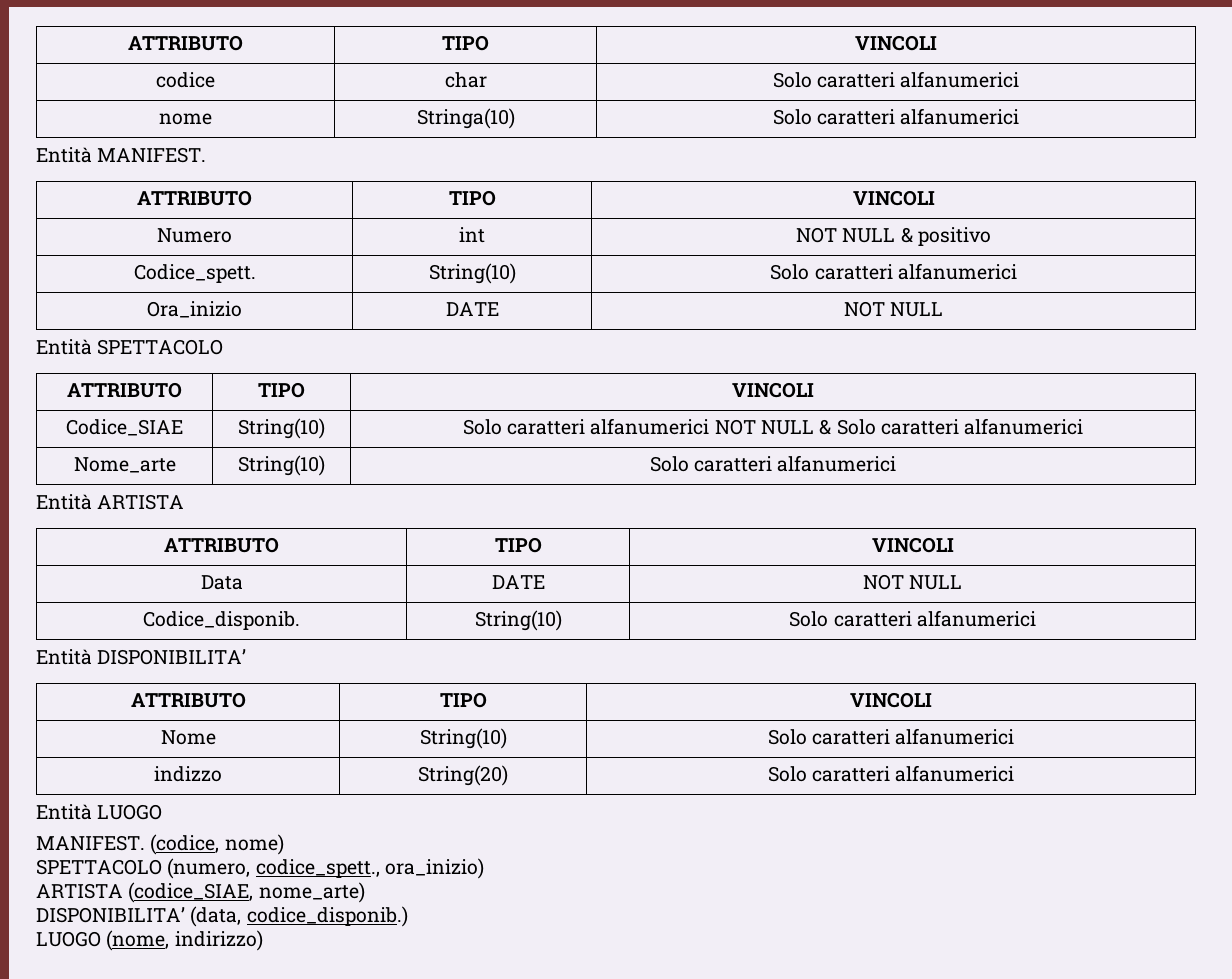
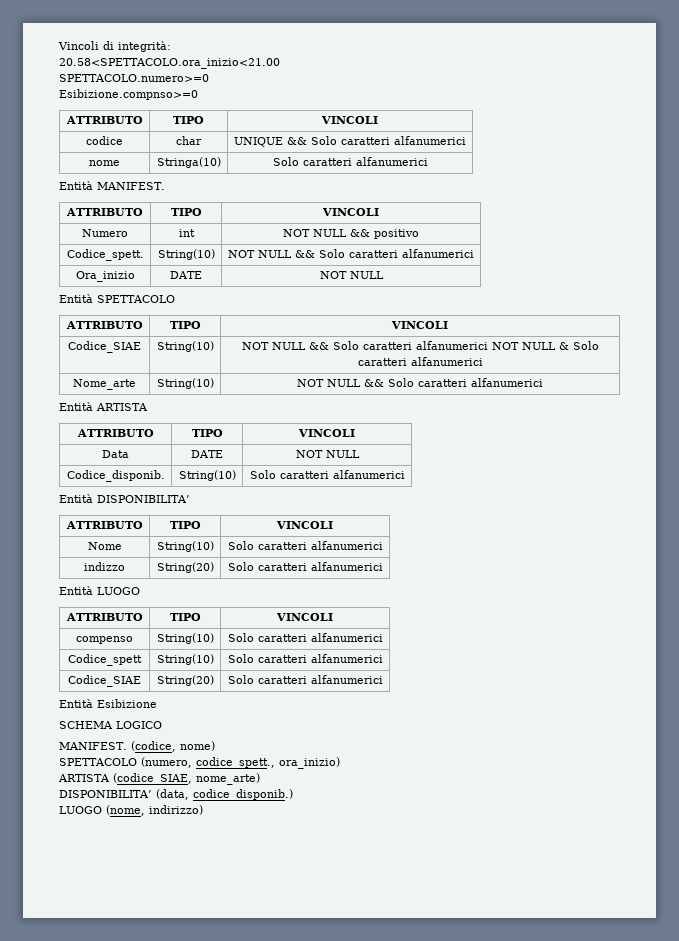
+ Vincoli di integrità:
+ 20.58<SPETTACOLO.ora_inizio<21.00
+ SPETTACOLO.numero>=0
+ Esibizione.compnso>=0
- codice | char | Solo caratteri alfanumerici
+ codice | char | UNIQUE && Solo caratteri alfanumerici
- Numero | int | NOT NULL & positivo
+ Numero | int | NOT NULL && positivo
- Codice_spett. | String(10) | Solo caratteri alfanumerici
+ Codice_spett. | String(10) | NOT NULL && Solo caratteri alfanumerici
- Codice_SIAE | String(10) | Solo caratteri alfanumerici NOT NULL & Solo caratteri alfanumerici
+ Codice_SIAE | String(10) | NOT NULL && Solo caratteri alfanumerici NOT NULL & Solo caratteri alfanumerici
- Nome_arte | String(10) | Solo caratteri alfanumerici
+ Nome_arte | String(10) | NOT NULL && Solo caratteri alfanumerici
  Entità LUOGO
+ ATTRIBUTO | TIPO | VINCOLI
+ compenso | String(10) | Solo caratteri alfanumerici
+ Codice_spett | String(10) | Solo caratteri alfanumerici
+ Codice_SIAE | String(20) | Solo caratteri alfanumerici
+ Entità Esibizione
+ SCHEMA LOGICO

